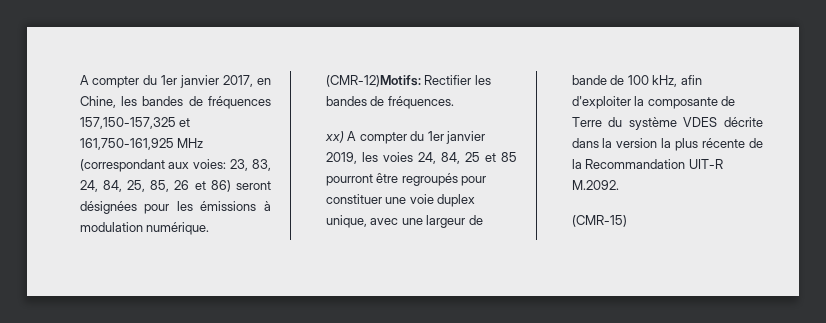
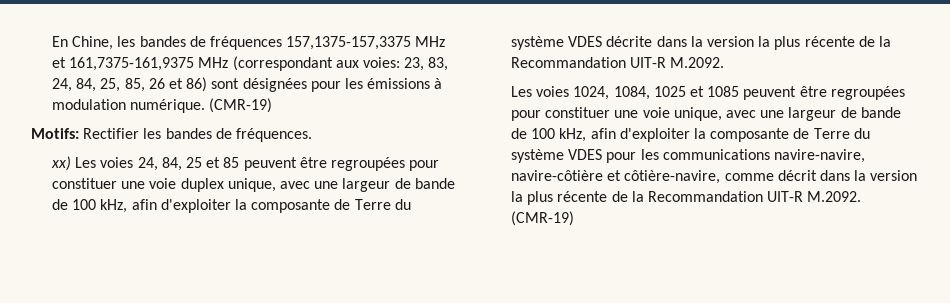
- A compter du 1er janvier 2017, en Chine, les bandes de fréquences 157,150-157,325 et 161,750-161,925 MHz (correspondant aux voies: 23, 83, 24, 84, 25, 85, 26 et 86) seront désignées pour les émissions à modulation numérique. (CMR-12)Motifs: Rectifier les bandes de fréquences.
+ En Chine, les bandes de fréquences 157,1375-157,3375 MHz et 161,7375-161,9375 MHz (correspondant aux voies: 23, 83, 24, 84, 25, 85, 26 et 86) sont désignées pour les émissions à modulation numérique. (CMR-19)
+ Motifs: Rectifier les bandes de fréquences.
- xx) A compter du 1er janvier 2019, les voies 24, 84, 25 et 85 pourront être regroupés pour constituer une voie duplex unique, avec une largeur de bande de 100 kHz, afin d'exploiter la composante de Terre du système VDES décrite dans la version la plus récente de la Recommandation UIT-R M.2092.
+ xx) Les voies 24, 84, 25 et 85 peuvent être regroupées pour constituer une voie duplex unique, avec une largeur de bande de 100 kHz, afin d'exploiter la composante de Terre du système VDES décrite dans la version la plus récente de la Recommandation UIT-R M.2092.
- (CMR-15)
+ Les voies 1024, 1084, 1025 et 1085 peuvent être regroupées pour constituer une voie unique, avec une largeur de bande de 100 kHz, afin d'exploiter la composante de Terre du système VDES pour les communications navire-navire, navire-côtière et côtière-navire, comme décrit dans la version la plus récente de la Recommandation UIT-R M.2092. (CMR-19)

